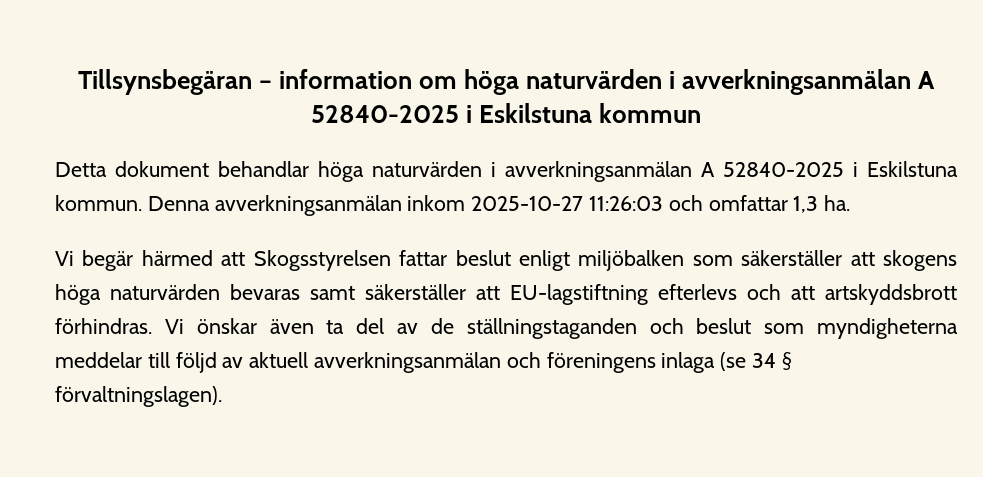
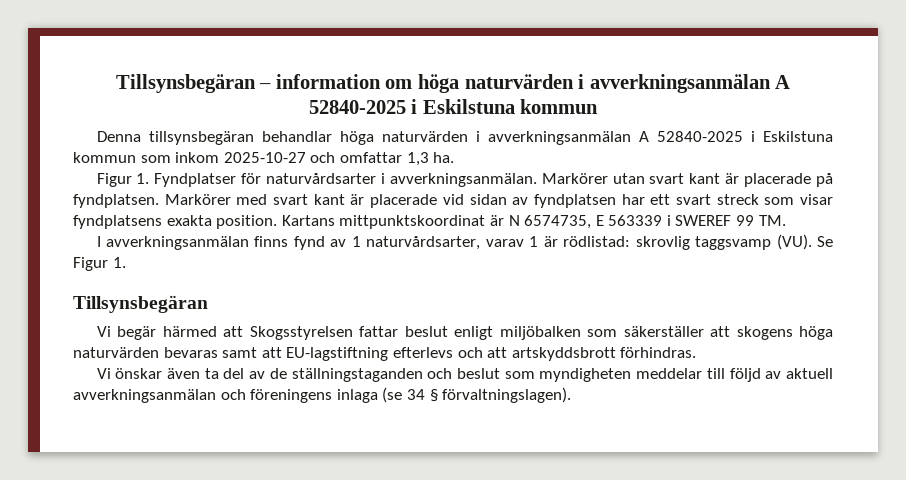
- Detta dokument behandlar höga naturvärden i avverkningsanmälan A 52840-2025 i Eskilstuna kommun. Denna avverkningsanmälan inkom 2025-10-27 11:26:03 och omfattar 1,3 ha.
+ Denna tillsynsbegäran behandlar höga naturvärden i avverkningsanmälan A 52840-2025 i Eskilstuna kommun som inkom 2025-10-27 och omfattar 1,3 ha.
+ Figur 1. Fyndplatser för naturvårdsarter i avverkningsanmälan. Markörer utan svart kant är placerade på fyndplatsen. Markörer med svart kant är placerade vid sidan av fyndplatsen har ett svart streck som visar fyndplatsens exakta position. Kartans mittpunktskoordinat är N 6574735, E 563339 i SWEREF 99 TM.
+ I avverkningsanmälan finns fynd av 1 naturvårdsarter, varav 1 är rödlistad: skrovlig taggsvamp (VU). Se Figur 1.
+ Tillsynsbegäran
- Vi begär härmed att Skogsstyrelsen fattar beslut enligt miljöbalken som säkerställer att skogens höga naturvärden bevaras samt säkerställer att EU-lagstiftning efterlevs och att artskyddsbrott förhindras. Vi önskar även ta del av de ställningstaganden och beslut som myndigheterna meddelar till följd av aktuell avverkningsanmälan och föreningens inlaga (se 34 § förvaltningslagen).
+ Vi begär härmed att Skogsstyrelsen fattar beslut enligt miljöbalken som säkerställer att skogens höga naturvärden bevaras samt att EU-lagstiftning efterlevs och att artskyddsbrott förhindras.
+ Vi önskar även ta del av de ställningstaganden och beslut som myndigheten meddelar till följd av aktuell avverkningsanmälan och föreningens inlaga (se 34 § förvaltningslagen).

